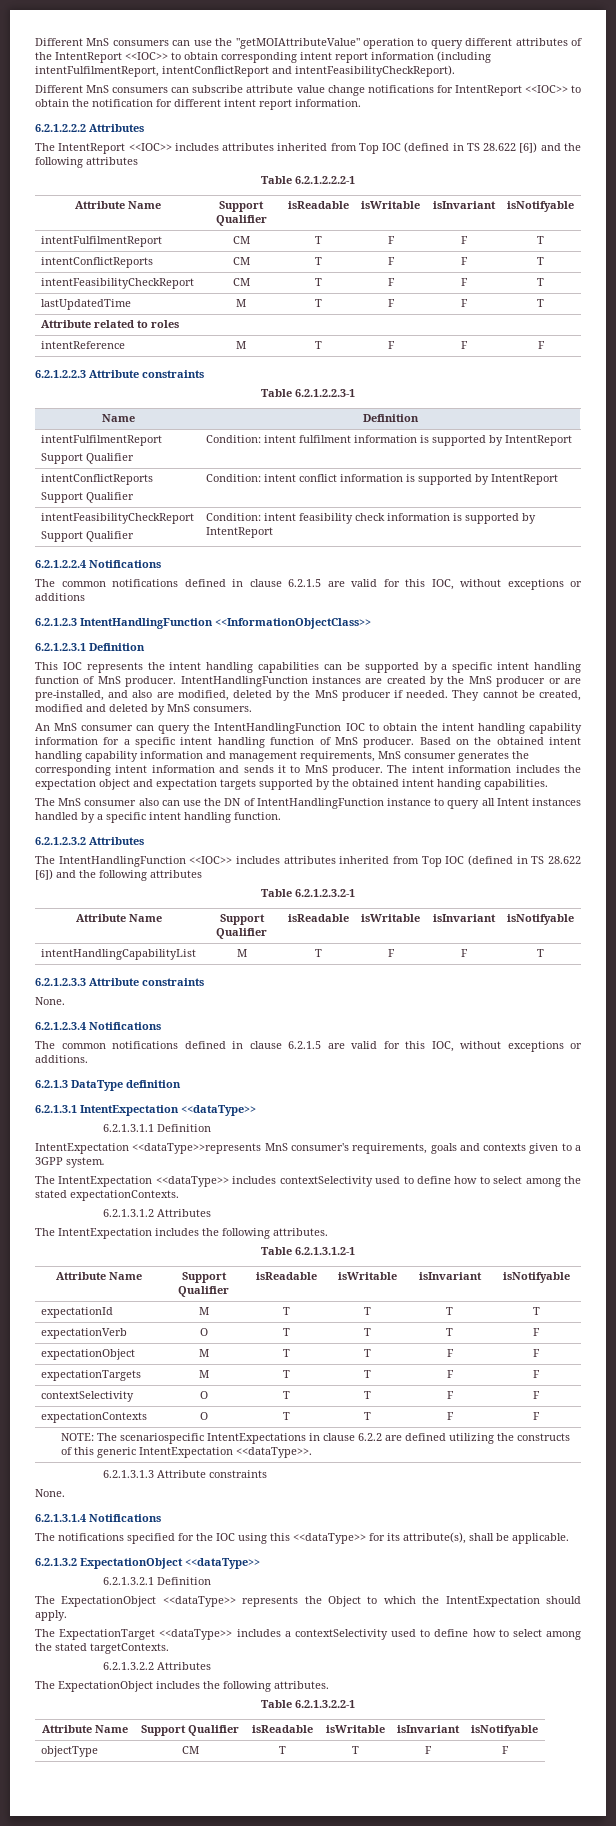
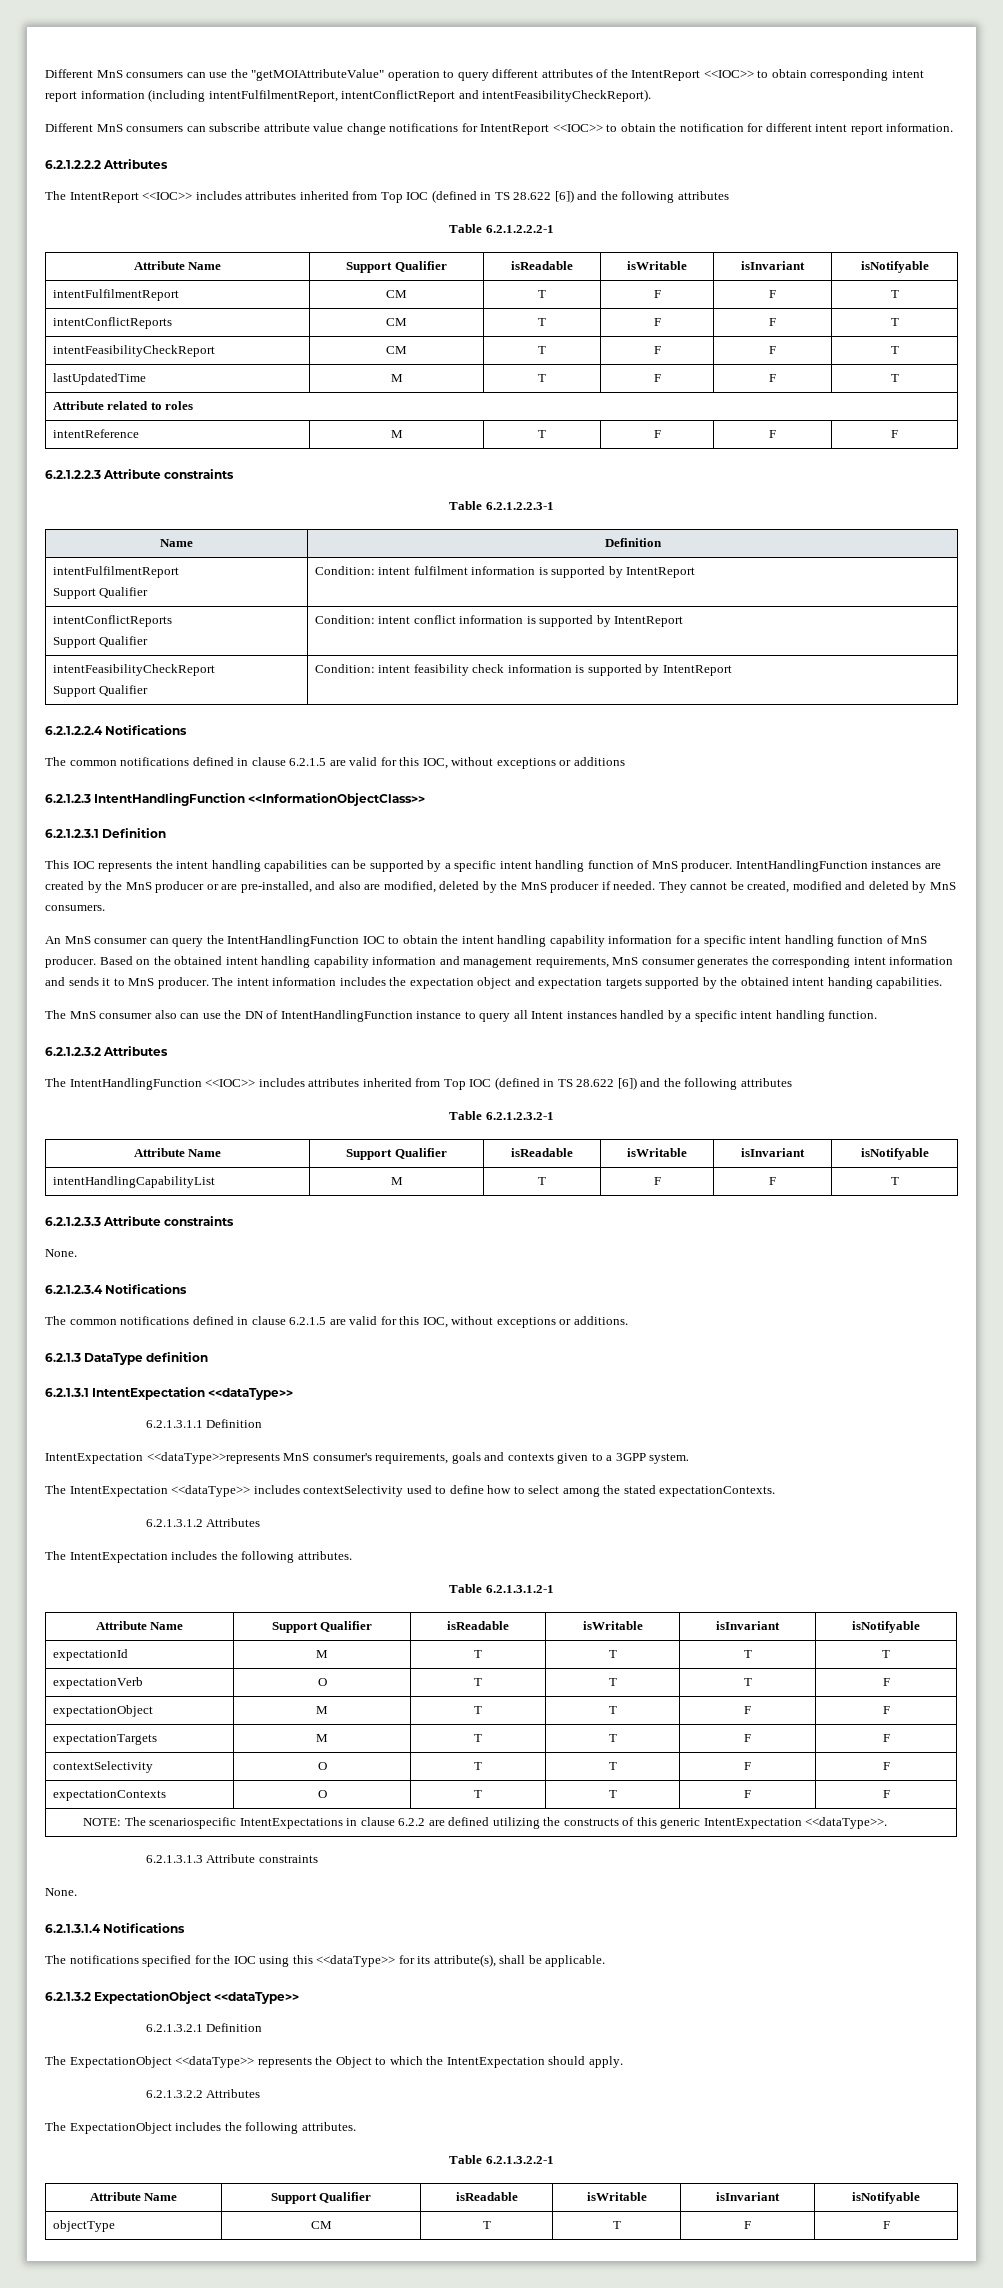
- The ExpectationTarget <<dataType>> includes a contextSelectivity used to define how to select among the stated targetContexts.

